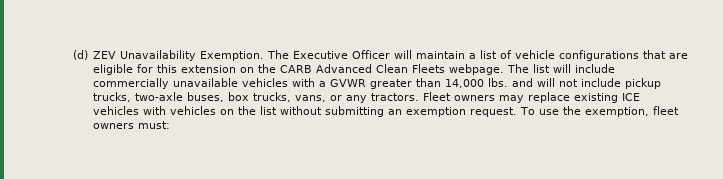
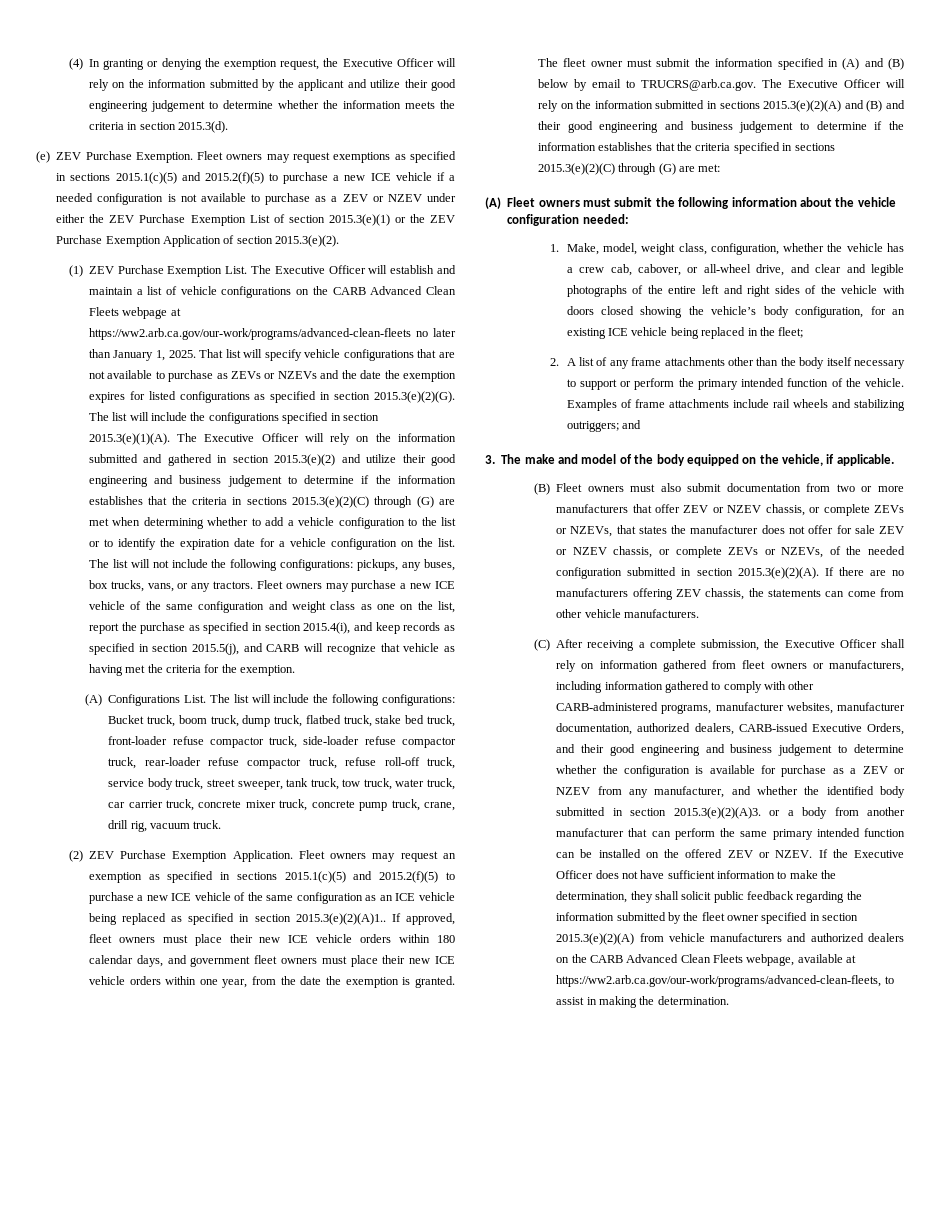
- (d) ZEV Unavailability Exemption. The Executive Officer will maintain a list of vehicle configurations that are eligible for this extension on the CARB Advanced Clean Fleets webpage. The list will include commercially unavailable vehicles with a GVWR greater than 14,000 lbs. and will not include pickup trucks, two-axle buses, box trucks, vans, or any tractors.
+ (4) In granting or denying the exemption request, the Executive Officer will rely on the information submitted by the applicant and utilize their good engineering judgement to determine whether the information meets the criteria in section 2015.3(d).
+ (e) ZEV Purchase Exemption. Fleet owners may request exemptions as specified in sections 2015.1(c)(5) and 2015.2(f)(5) to purchase a new ICE vehicle if a needed configuration is not available to purchase as a ZEV or NZEV under either the ZEV Purchase Exemption List of section 2015.3(e)(1) or the ZEV Purchase Exemption Application of section 2015.3(e)(2).
+ (1) ZEV Purchase Exemption List. The Executive Officer will establish and maintain a list of vehicle configurations on the CARB Advanced Clean Fleets webpage at https://ww2.arb.ca.gov/our-work/programs/advanced-clean-fleets no later than January 1, 2025. That list will specify vehicle configurations that are not available to purchase as ZEVs or NZEVs and the date the exemption expires for listed configurations as specified in section 2015.3(e)(2)(G). The list will include the configurations specified in section 2015.3(e)(1)(A). The Executive Officer will rely on the information submitted and gathered in section 2015.3(e)(2) and utilize their good engineering and business judgement to determine if the information establishes that the criteria in sections 2015.3(e)(2)(C) through (G) are met when determining whether to add a vehicle configuration to the list or to identify the expiration date for a vehicle configuration on the list. The list will not include the following configurations: pickups, any buses, box trucks, vans, or any tractors.
- Fleet owners may replace existing ICE vehicles with vehicles on the list without submitting an exemption request. To use the exemption, fleet owners must:
+ Fleet owners may purchase a new ICE vehicle of the same configuration and weight class as one on the list, report the purchase as specified in section 2015.4(i), and keep records as specified in section 2015.5(j), and CARB will recognize that vehicle as having met the criteria for the exemption.
+ (A) Configurations List. The list will include the following configurations: Bucket truck, boom truck, dump truck, flatbed truck, stake bed truck, front-loader refuse compactor truck, side-loader refuse compactor truck, rear-loader refuse compactor truck, refuse roll-off truck, service body truck, street sweeper, tank truck, tow truck, water truck, car carrier truck, concrete mixer truck, concrete pump truck, crane, drill rig, vacuum truck.
+ (2) ZEV Purchase Exemption Application. Fleet owners may request an exemption as specified in sections 2015.1(c)(5) and 2015.2(f)(5) to purchase a new ICE vehicle of the same configuration as an ICE vehicle being replaced as specified in section 2015.3(e)(2)(A)1.. If approved, fleet owners must place their new ICE vehicle orders within 180 calendar days, and government fleet owners must place their new ICE vehicle orders within one year, from the date the exemption is granted. The fleet owner must submit the information specified in (A) and (B) below by email to TRUCRS@arb.ca.gov. The Executive Officer will rely on the information submitted in sections 2015.3(e)(2)(A) and (B) and their good engineering and business judgement to determine if the information establishes that the criteria specified in sections 2015.3(e)(2)(C) through (G) are met:
+ (A) Fleet owners must submit the following information about the vehicle configuration needed:
+ 1. Make, model, weight class, configuration, whether the vehicle has a crew cab, cabover, or all-wheel drive, and clear and legible photographs of the entire left and right sides of the vehicle with doors closed showing the vehicle’s body configuration, for an existing ICE vehicle being replaced in the fleet;
+ 2. A list of any frame attachments other than the body itself necessary to support or perform the primary intended function of the vehicle. Examples of frame attachments include rail wheels and stabilizing outriggers; and
+ 3. The make and model of the body equipped on the vehicle, if applicable.
+ (B) Fleet owners must also submit documentation from two or more manufacturers that offer ZEV or NZEV chassis, or complete ZEVs or NZEVs, that states the manufacturer does not offer for sale ZEV or NZEV chassis, or complete ZEVs or NZEVs, of the needed configuration submitted in section 2015.3(e)(2)(A). If there are no manufacturers offering ZEV chassis, the statements can come from other vehicle manufacturers.
+ (C) After receiving a complete submission, the Executive Officer shall rely on information gathered from fleet owners or manufacturers, including information gathered to comply with other CARB-administered programs, manufacturer websites, manufacturer documentation, authorized dealers, CARB-issued Executive Orders, and their good engineering and business judgement to determine whether the configuration is available for purchase as a ZEV or NZEV from any manufacturer, and whether the identified body submitted in section 2015.3(e)(2)(A)3. or a body from another manufacturer that can perform the same primary intended function can be installed on the offered ZEV or NZEV. If the Executive Officer does not have sufficient information to make the determination, they shall solicit public feedback regarding the information submitted by the fleet owner specified in section 2015.3(e)(2)(A) from vehicle manufacturers and authorized dealers on the CARB Advanced Clean Fleets webpage, available at https://ww2.arb.ca.gov/our-work/programs/advanced-clean-fleets, to assist in making the determination.

